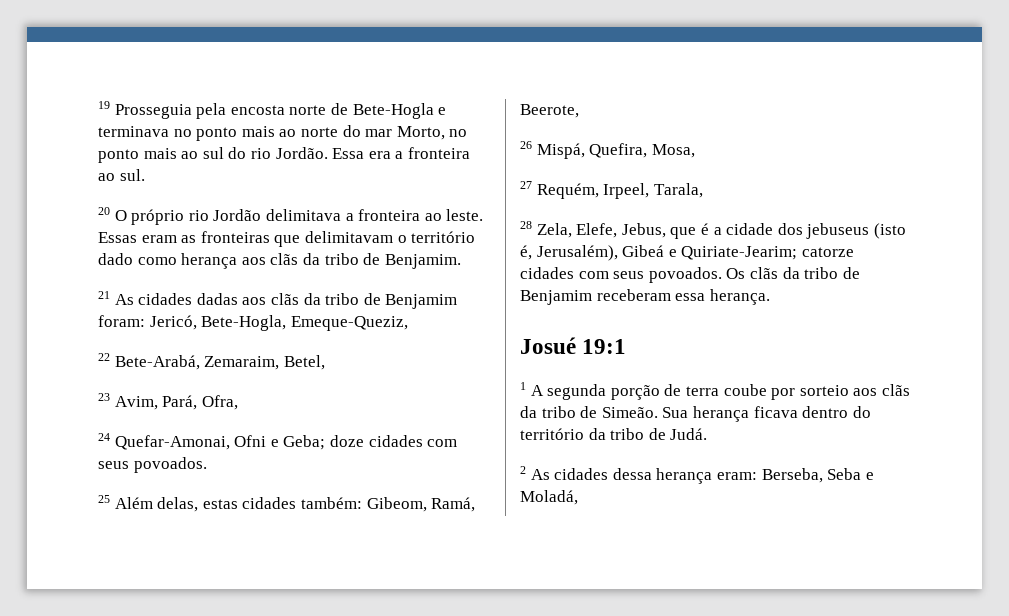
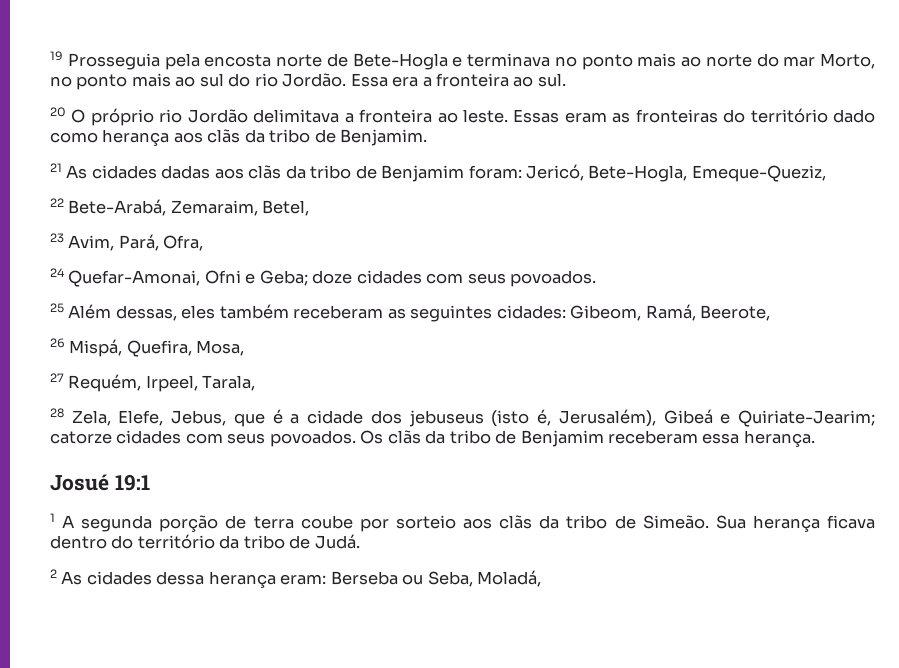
- Essas eram as fronteiras que delimitavam o território dado como herança aos clãs da tribo de Benjamim.
+ Essas eram as fronteiras do território dado como herança aos clãs da tribo de Benjamim.
- 25 Além delas, estas cidades também: Gibeom, Ramá, Beerote,
+ 25 Além dessas, eles também receberam as seguintes cidades: Gibeom, Ramá, Beerote,
- 2 As cidades dessa herança eram: Berseba, Seba e Moladá,
+ 2 As cidades dessa herança eram: Berseba ou Seba, Moladá,

